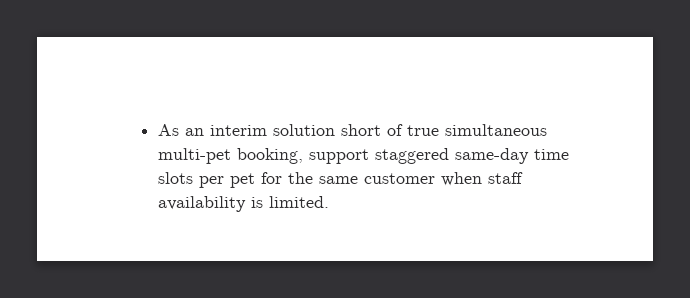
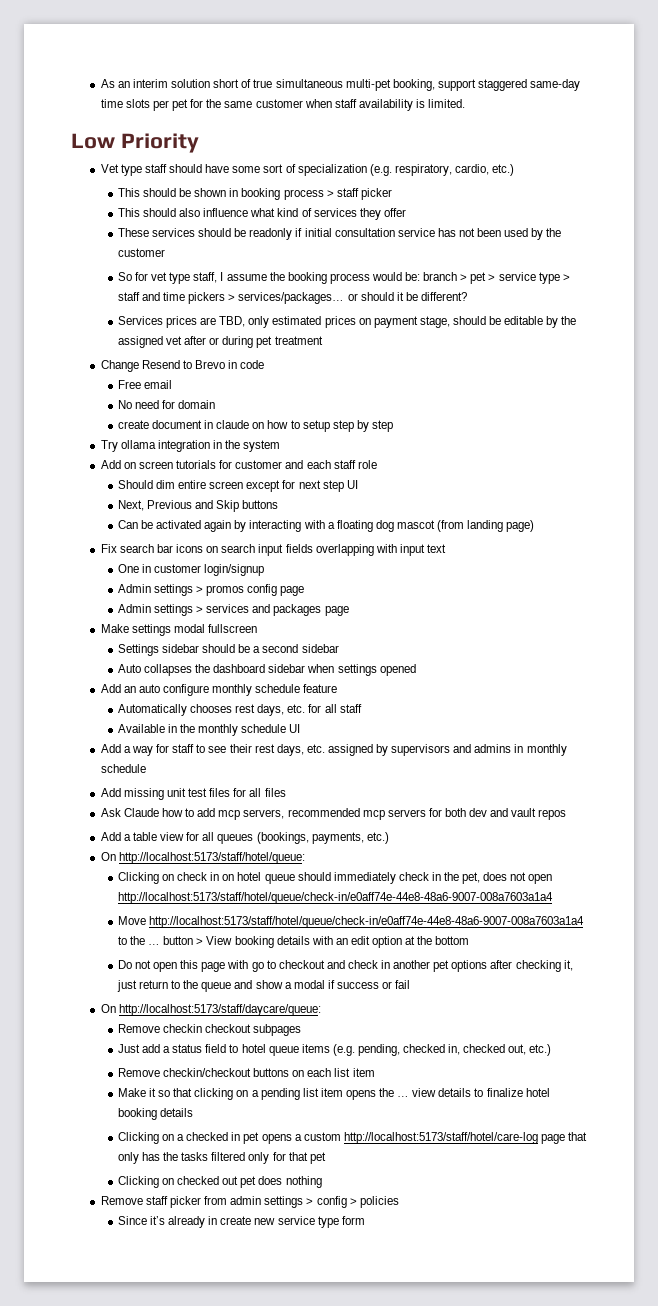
+ Low Priority
+ Vet type staff should have some sort of specialization (e.g. respiratory, cardio, etc.)
+ This should be shown in booking process > staff picker
+ This should also influence what kind of services they offer
+ These services should be readonly if initial consultation service has not been used by the customer
+ So for vet type staff, I assume the booking process would be: branch > pet > service type > staff and time pickers > services/packages… or should it be different?
+ Services prices are TBD, only estimated prices on payment stage, should be editable by the assigned vet after or during pet treatment
+ Change Resend to Brevo in code
+ Free email
+ No need for domain
+ create document in claude on how to setup step by step
+ Try ollama integration in the system
+ Add on screen tutorials for customer and each staff role
+ Should dim entire screen except for next step UI
+ Next, Previous and Skip buttons
+ Can be activated again by interacting with a floating dog mascot (from landing page)
+ Fix search bar icons on search input fields overlapping with input text
+ One in customer login/signup
+ Admin settings > promos config page
+ Admin settings > services and packages page
+ Make settings modal fullscreen
+ Settings sidebar should be a second sidebar
+ Auto collapses the dashboard sidebar when settings opened
+ Add an auto configure monthly schedule feature
+ Automatically chooses rest days, etc. for all staff
+ Available in the monthly schedule UI
+ Add a way for staff to see their rest days, etc. assigned by supervisors and admins in monthly schedule
+ Add missing unit test files for all files
+ Ask Claude how to add mcp servers, recommended mcp servers for both dev and vault repos
+ Add a table view for all queues (bookings, payments, etc.)
+ On http://localhost:5173/staff/hotel/queue:
+ Clicking on check in on hotel queue should immediately check in the pet, does not open http://localhost:5173/staff/hotel/queue/check-in/e0aff74e-44e8-48a6-9007-008a7603a1a4
+ Move http://localhost:5173/staff/hotel/queue/check-in/e0aff74e-44e8-48a6-9007-008a7603a1a4 to the … button > View booking details with an edit option at the bottom
+ Do not open this page with go to checkout and check in another pet options after checking it, just return to the queue and show a modal if success or fail
+ On http://localhost:5173/staff/daycare/queue:
+ Remove checkin checkout subpages
+ Just add a status field to hotel queue items (e.g. pending, checked in, checked out, etc.)
+ Remove checkin/checkout buttons on each list item
+ Make it so that clicking on a pending list item opens the … view details to finalize hotel booking details
+ Clicking on a checked in pet opens a custom http://localhost:5173/staff/hotel/care-log page that only has the tasks filtered only for that pet
+ Clicking on checked out pet does nothing
+ Remove staff picker from admin settings > config > policies
+ Since it’s already in create new service type form

